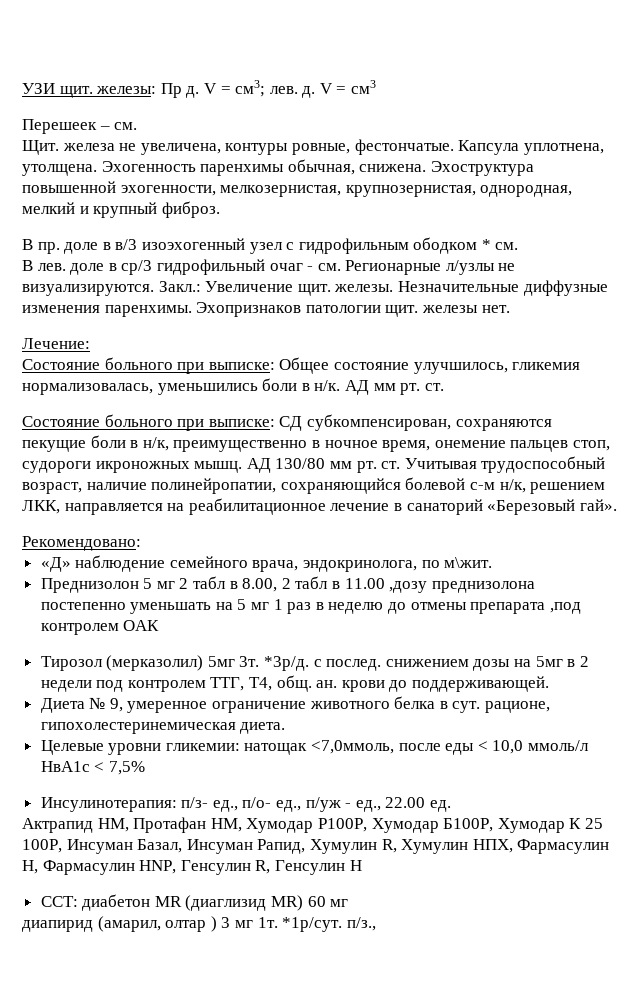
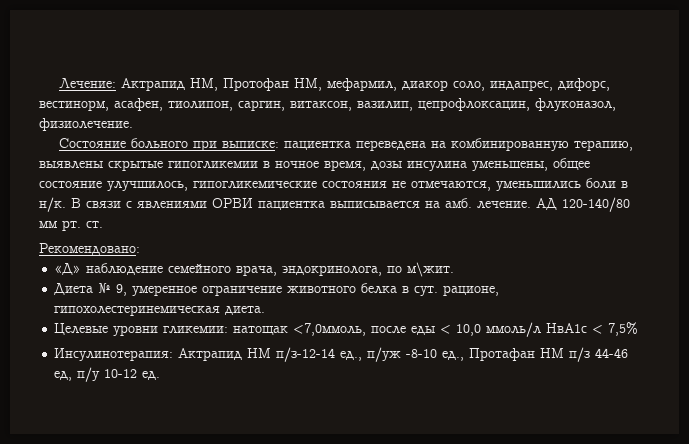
- УЗИ щит. железы: Пр д. V = см3; лев. д. V = см3
- Перешеек – см.
- Щит. железа не увеличена, контуры ровные, фестончатые. Капсула уплотнена, утолщена. Эхогенность паренхимы обычная, снижена. Эхоструктура повышенной эхогенности, мелкозернистая, крупнозернистая, однородная, мелкий и крупный фиброз.
- В пр. доле в в/3 изоэхогенный узел с гидрофильным ободком * см.
- В лев. доле в ср/3 гидрофильный очаг - см. Регионарные л/узлы не визуализируются. Закл.: Увеличение щит. железы. Незначительные диффузные изменения паренхимы. Эхопризнаков патологии щит. железы нет.
- Лечение:
- Состояние больного при выписке: Общее состояние улучшилось, гликемия нормализовалась, уменьшились боли в н/к. АД мм рт. ст.
- Состояние больного при выписке: СД субкомпенсирован, сохраняются пекущие боли в н/к, преимущественно в ночное время, онемение пальцев стоп, судороги икроножных мышц. АД 130/80 мм рт. ст. Учитывая трудоспособный возраст, наличие полинейропатии, сохраняющийся болевой с-м н/к, решением ЛКК, направляется на реабилитационное лечение в санаторий «Березовый гай».
+ Лечение: Актрапид НМ, Протофан НМ, мефармил, диакор соло, индапрес, дифорс, вестинорм, асафен, тиолипон, саргин, витаксон, вазилип, цепрофлоксацин, флуконазол, физиолечение.
+ Состояние больного при выписке: пациентка переведена на комбинированную терапию, выявлены скрытые гипогликемии в ночное время, дозы инсулина уменьшены, общее состояние улучшилось, гипогликемические состояния не отмечаются, уменьшились боли в н/к. В связи с явлениями ОРВИ пациентка выписывается на амб. лечение. АД 120-140/80 мм рт. ст.
- Преднизолон 5 мг 2 табл в 8.00, 2 табл в 11.00 ,дозу преднизолона постепенно уменьшать на 5 мг 1 раз в неделю до отмены препарата ,под контролем ОАК
- Тирозол (мерказолил) 5мг 3т. *3р/д. с послед. снижением дозы на 5мг в 2 недели под контролем ТТГ, Т4, общ. ан. крови до поддерживающей.
- Инсулинотерапия: п/з- ед., п/о- ед., п/уж - ед., 22.00 ед.
- Актрапид НМ, Протафан НМ, Хумодар Р100Р, Хумодар Б100Р, Хумодар К 25 100Р, Инсуман Базал, Инсуман Рапид, Хумулин R, Хумулин НПХ, Фармасулин Н, Фармасулин НNР, Генсулин R, Генсулин Н
- ССТ: диабетон МR (диаглизид МR) 60 мг
- диапирид (амарил, олтар ) 3 мг 1т. *1р/сут. п/з.,
+ Инсулинотерапия: Актрапид НМ п/з-12-14 ед., п/уж -8-10 ед., Протафан НМ п/з 44-46 ед, п/у 10-12 ед.

